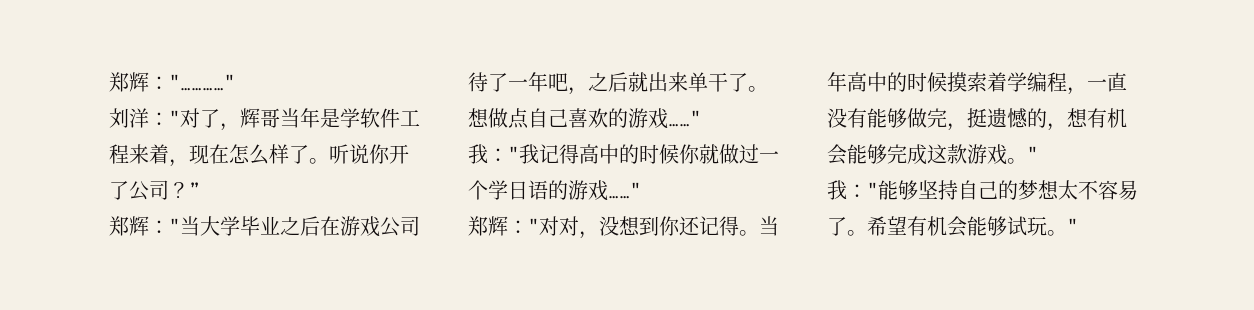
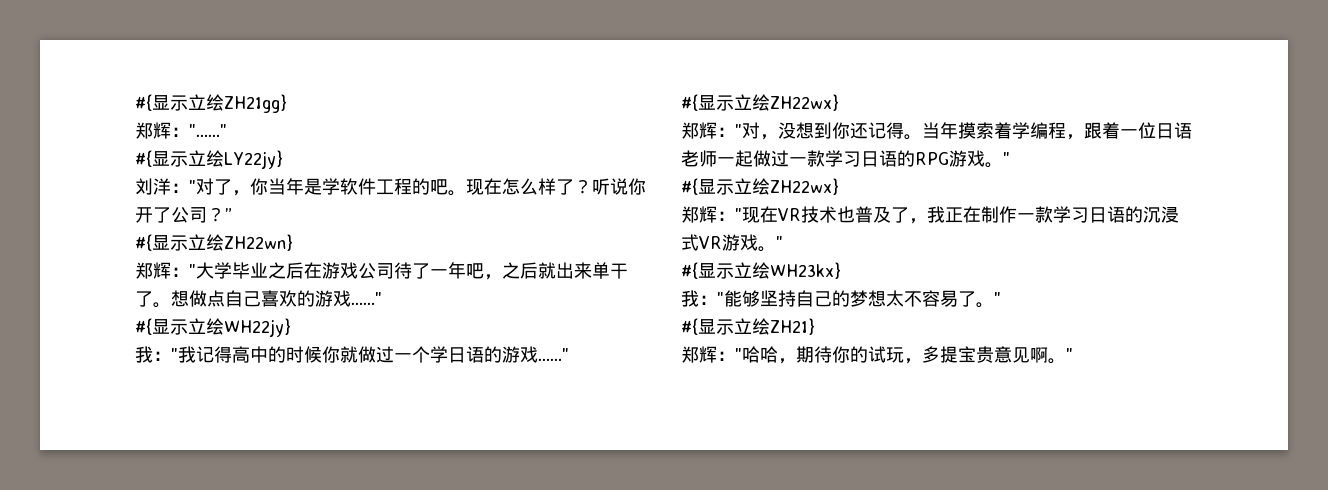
- 郑辉："…………"
+ #{显示立绘ZH21gg}
+ 郑辉："……"
+ #{显示立绘LY22jy}
- 刘洋："对了，辉哥当年是学软件工程来着，现在怎么样了。
+ 刘洋："对了，你当年是学软件工程的吧。现在怎么样了？
- 郑辉："当大学毕业之后在游戏公司待了一年吧，之后就出来单干了。
+ #{显示立绘ZH22wn}
+ 郑辉："大学毕业之后在游戏公司待了一年吧，之后就出来单干了。
+ #{显示立绘WH22jy}
  我："我记得高中的时候你就做过一个学日语的游戏……"
+ #{显示立绘ZH22wx}
- 郑辉："对对，没想到你还记得。
+ 郑辉："对，没想到你还记得。
- 当年高中的时候摸索着学编程，一直没有能够做完，挺遗憾的，想有机会能够完成这款游戏。"
+ 当年摸索着学编程，跟着一位日语老师一起做过一款学习日语的RPG游戏。"
+ #{显示立绘ZH22wx}
+ 郑辉："现在VR技术也普及了，我正在制作一款学习日语的沉浸式VR游戏。"
+ #{显示立绘WH23kx}
- 我："能够坚持自己的梦想太不容易了。希望有机会能够试玩。
+ 我："能够坚持自己的梦想太不容易了。"
+ #{显示立绘ZH21}
+ 郑辉："哈哈，期待你的试玩，多提宝贵意见啊。

